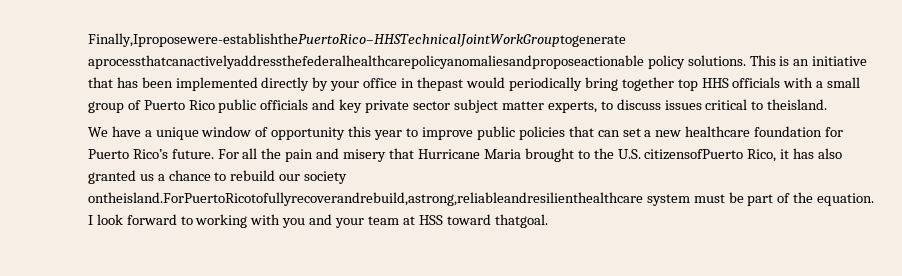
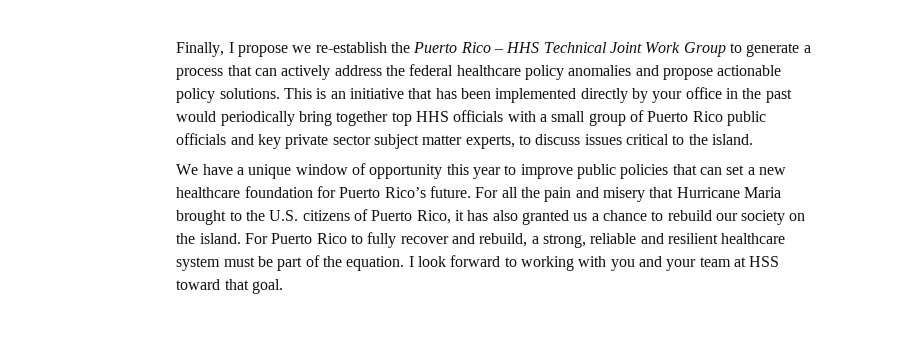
- Finally,Iproposewere-establishthePuertoRico–HHSTechnicalJointWorkGrouptogenerate aprocessthatcanactivelyaddressthefederalhealthcarepolicyanomaliesandproposeactionable policy solutions.
+ Finally, I propose we re-establish the Puerto Rico – HHS Technical Joint Work Group to generate a process that can actively address the federal healthcare policy anomalies and propose actionable policy solutions.
- This is an initiative that has been implemented directly by your office in thepast would periodically bring together top HHS officials with a small group of Puerto Rico public officials and key private sector subject matter experts, to discuss issues critical to theisland.
+ This is an initiative that has been implemented directly by your office in the past would periodically bring together top HHS officials with a small group of Puerto Rico public officials and key private sector subject matter experts, to discuss issues critical to the island.
- For all the pain and misery that Hurricane Maria brought to the U.S. citizensofPuerto Rico, it has also granted us a chance to rebuild our society ontheisland.ForPuertoRicotofullyrecoverandrebuild,astrong,reliableandresilienthealthcare system must be part of the equation.
+ For all the pain and misery that Hurricane Maria brought to the U.S. citizens of Puerto Rico, it has also granted us a chance to rebuild our society on the island. For Puerto Rico to fully recover and rebuild, a strong, reliable and resilient healthcare system must be part of the equation.
- I look forward to working with you and your team at HSS toward thatgoal.
+ I look forward to working with you and your team at HSS toward that goal.

